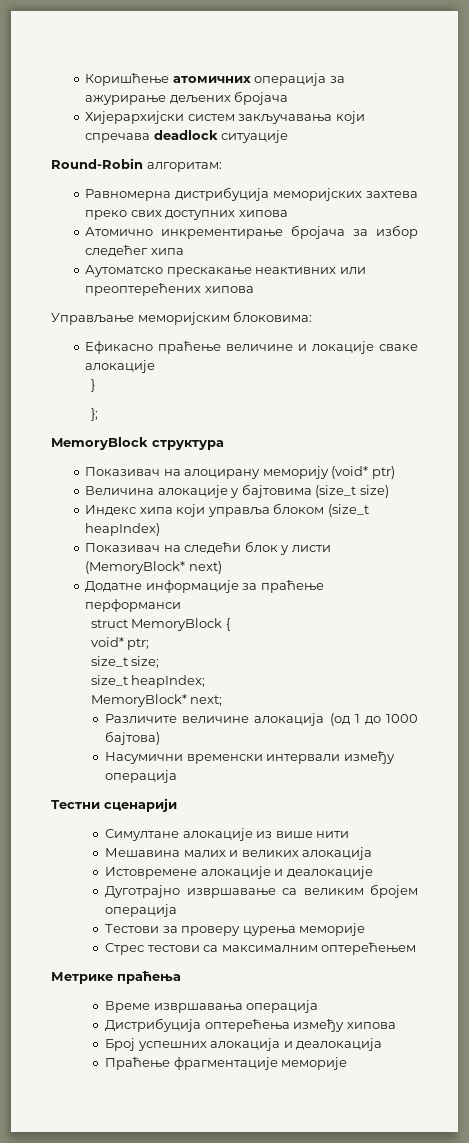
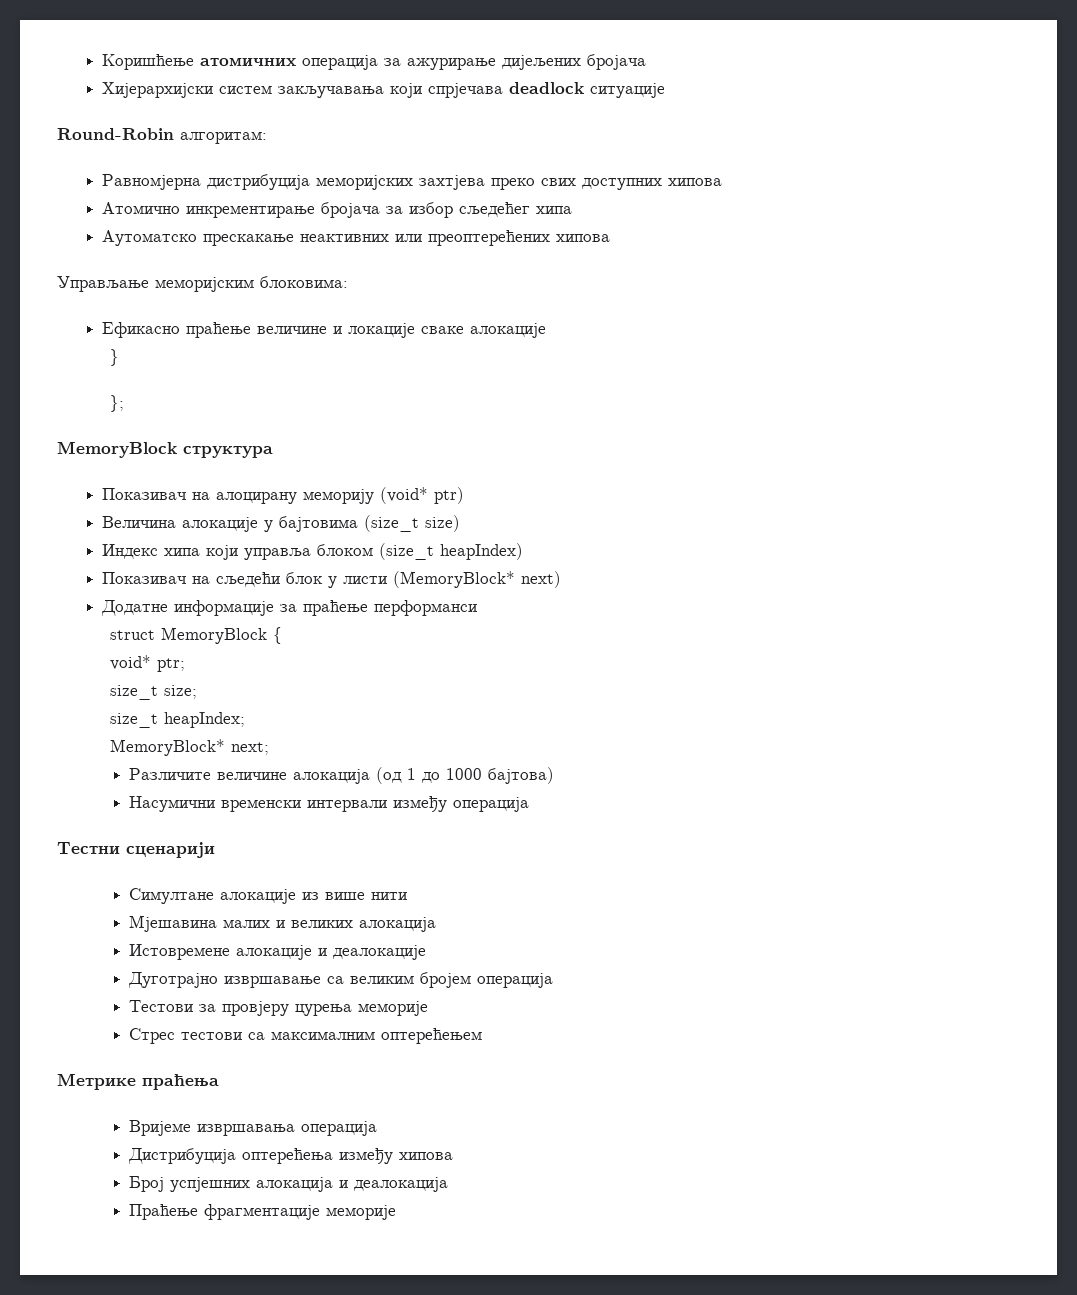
- Коришћење атомичних операција за ажурирање дељених бројача
+ Коришћење атомичних операција за ажурирање дијељених бројача
- Хијерархијски систем закључавања који спречава deadlock ситуације
+ Хијерархијски систем закључавања који спрјечава deadlock ситуације
- Равномерна дистрибуција меморијских захтева преко свих доступних хипова
+ Равномјерна дистрибуција меморијских захтјева преко свих доступних хипова
- Атомично инкрементирање бројача за избор следећег хипа
+ Атомично инкрементирање бројача за избор сљедећег хипа
- Показивач на следећи блок у листи (MemoryBlock* next)
+ Показивач на сљедећи блок у листи (MemoryBlock* next)
- Мешавина малих и великих алокација
+ Мјешавина малих и великих алокација
- Тестови за проверу цурења меморије
+ Тестови за провјеру цурења меморије
- Време извршавања операција
+ Вријеме извршавања операција
- Број успешних алокација и деалокација
+ Број успјешних алокација и деалокација

